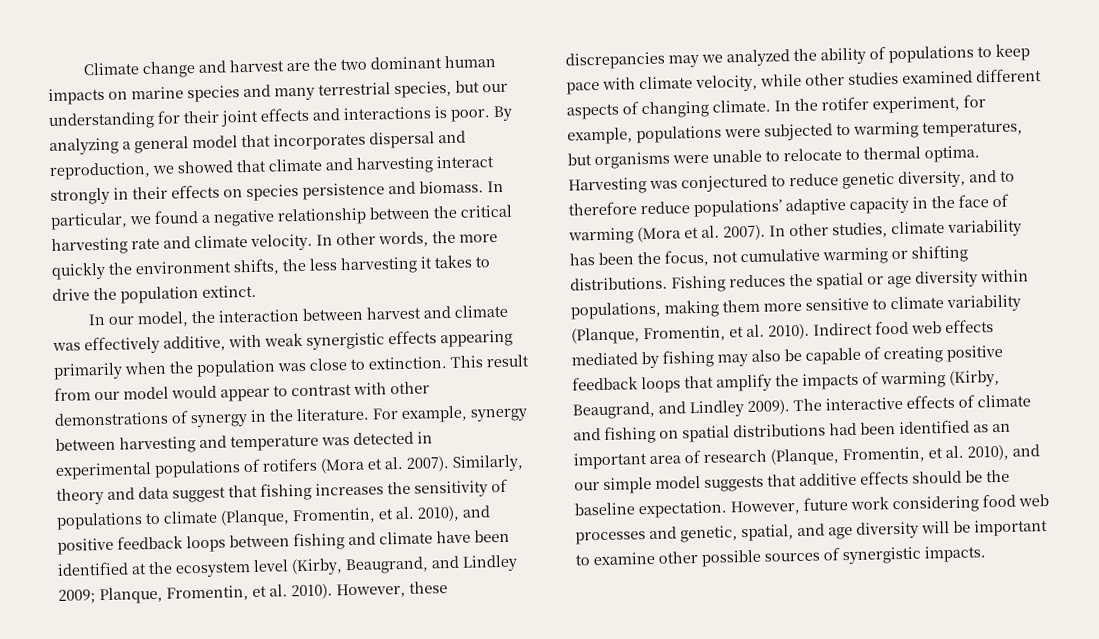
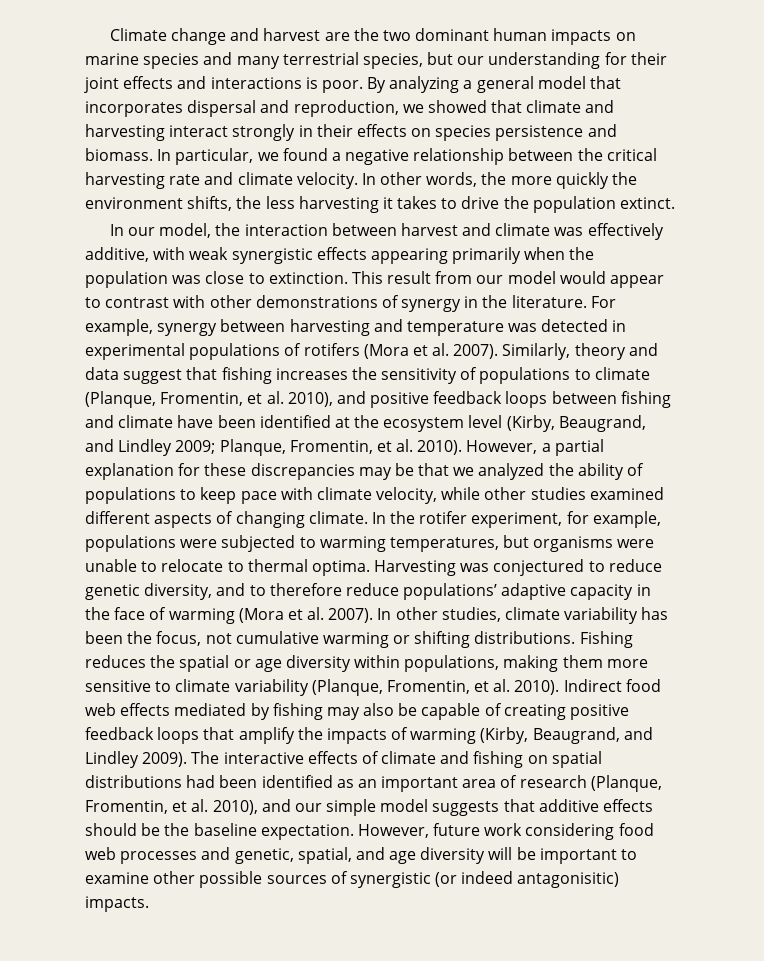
- However, these discrepancies may we analyzed the ability of populations to keep pace with climate velocity, while other studies examined different aspects of changing climate.
+ However, a partial explanation for these discrepancies may be that we analyzed the ability of populations to keep pace with climate velocity, while other studies examined different aspects of changing climate.
- However, future work considering food web processes and genetic, spatial, and age diversity will be important to examine other possible sources of synergistic impacts.
+ However, future work considering food web processes and genetic, spatial, and age diversity will be important to examine other possible sources of synergistic (or indeed antagonisitic) impacts.

